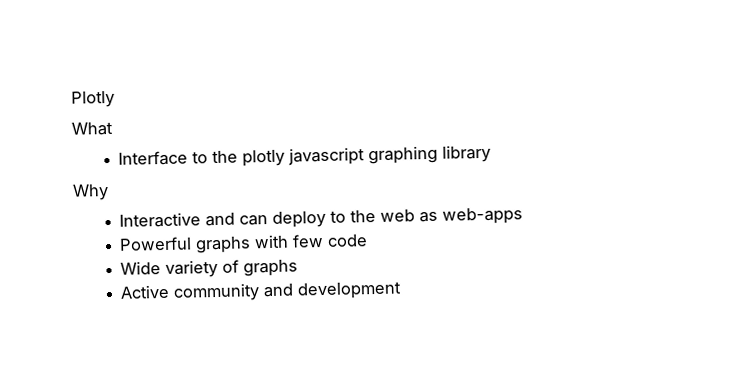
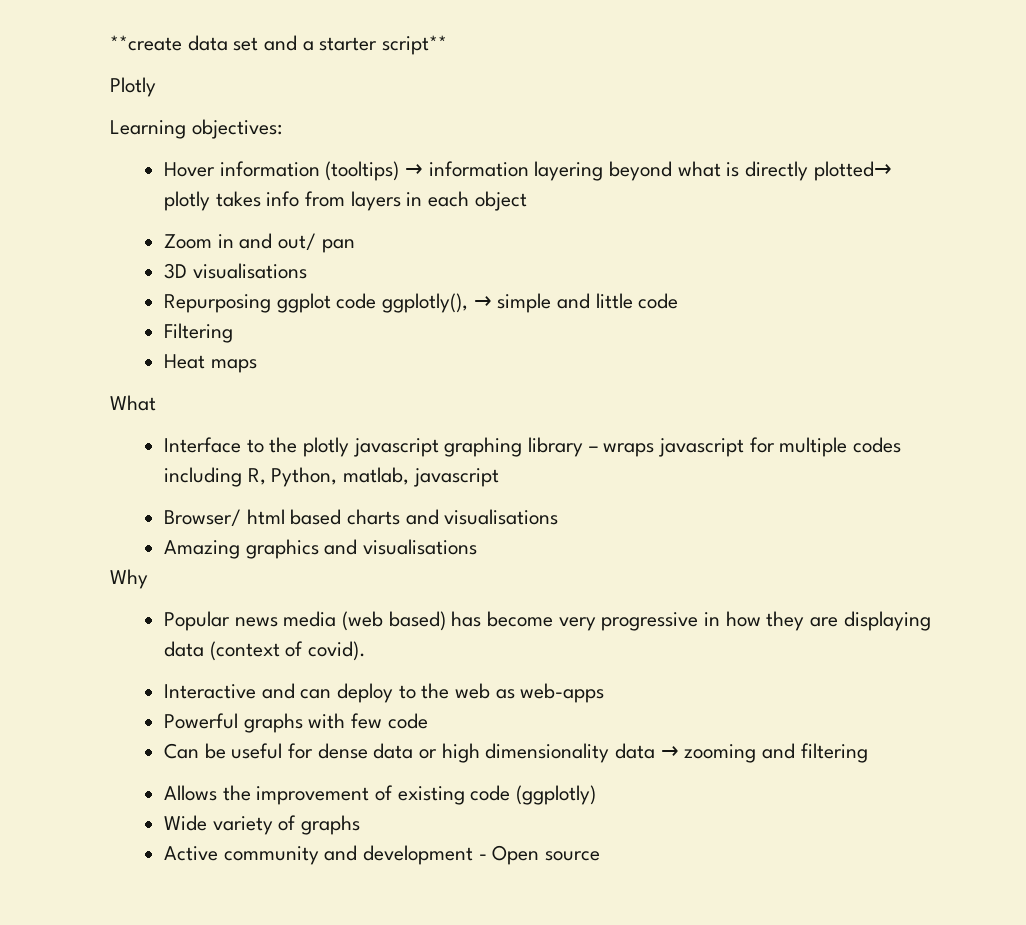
+ **create data set and a starter script**
  Plotly
+ Learning objectives:
+ Hover information (tooltips) → information layering beyond what is directly plotted→ plotly takes info from layers in each object
+ Zoom in and out/ pan
+ 3D visualisations
+ Repurposing ggplot code ggplotly(), → simple and little code
+ Filtering
+ Heat maps
- Interface to the plotly javascript graphing library
+ Interface to the plotly javascript graphing library – wraps javascript for multiple codes including R, Python, matlab, javascript
+ Browser/ html based charts and visualisations
+ Amazing graphics and visualisations
  Why
+ Popular news media (web based) has become very progressive in how they are displaying data (context of covid).
+ Can be useful for dense data or high dimensionality data → zooming and filtering
+ Allows the improvement of existing code (ggplotly)
- Active community and development
+ Active community and development - Open source

